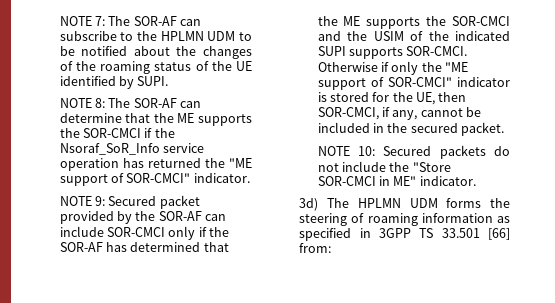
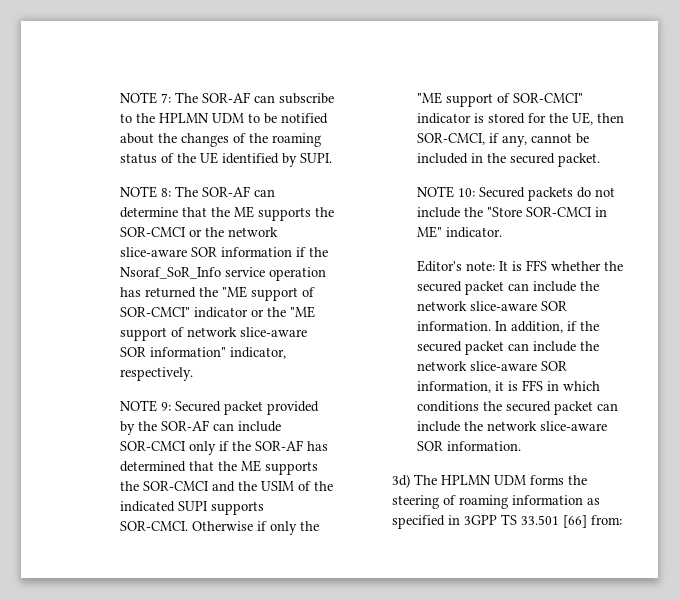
- NOTE 8: The SOR-AF can determine that the ME supports the SOR-CMCI if the Nsoraf_SoR_Info service operation has returned the "ME support of SOR-CMCI" indicator.
+ NOTE 8: The SOR-AF can determine that the ME supports the SOR-CMCI or the network slice-aware SOR information if the Nsoraf_SoR_Info service operation has returned the "ME support of SOR-CMCI" indicator or the "ME support of network slice-aware SOR information" indicator, respectively.
+ Editor's note: It is FFS whether the secured packet can include the network slice-aware SOR information. In addition, if the secured packet can include the network slice-aware SOR information, it is FFS in which conditions the secured packet can include the network slice-aware SOR information.

